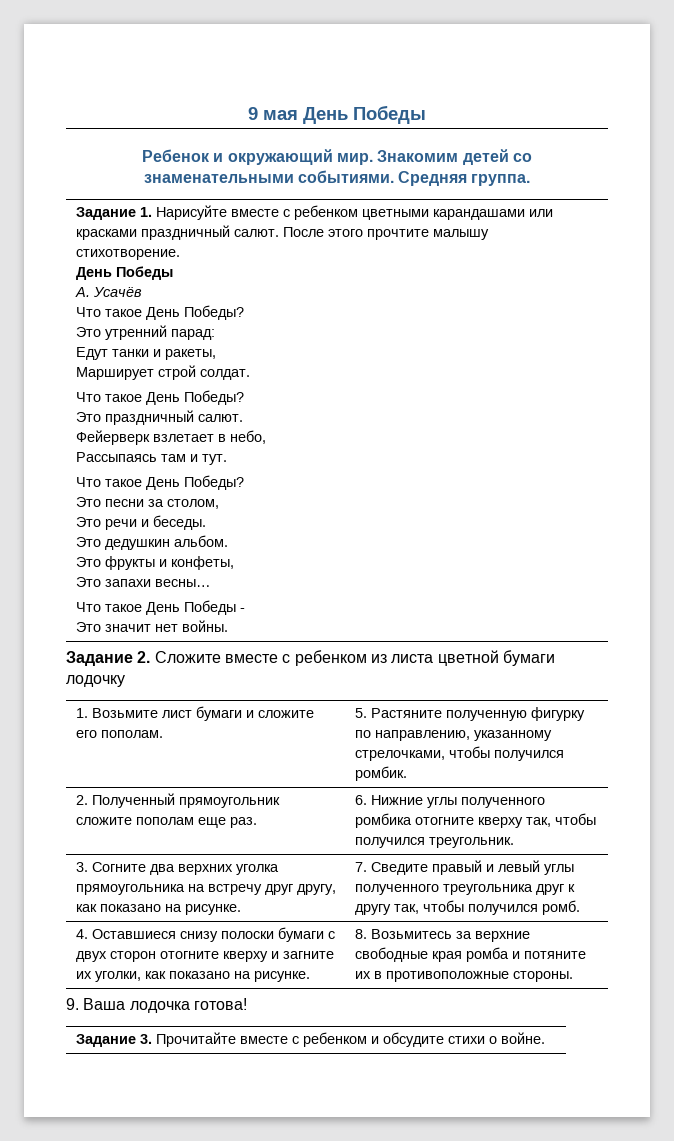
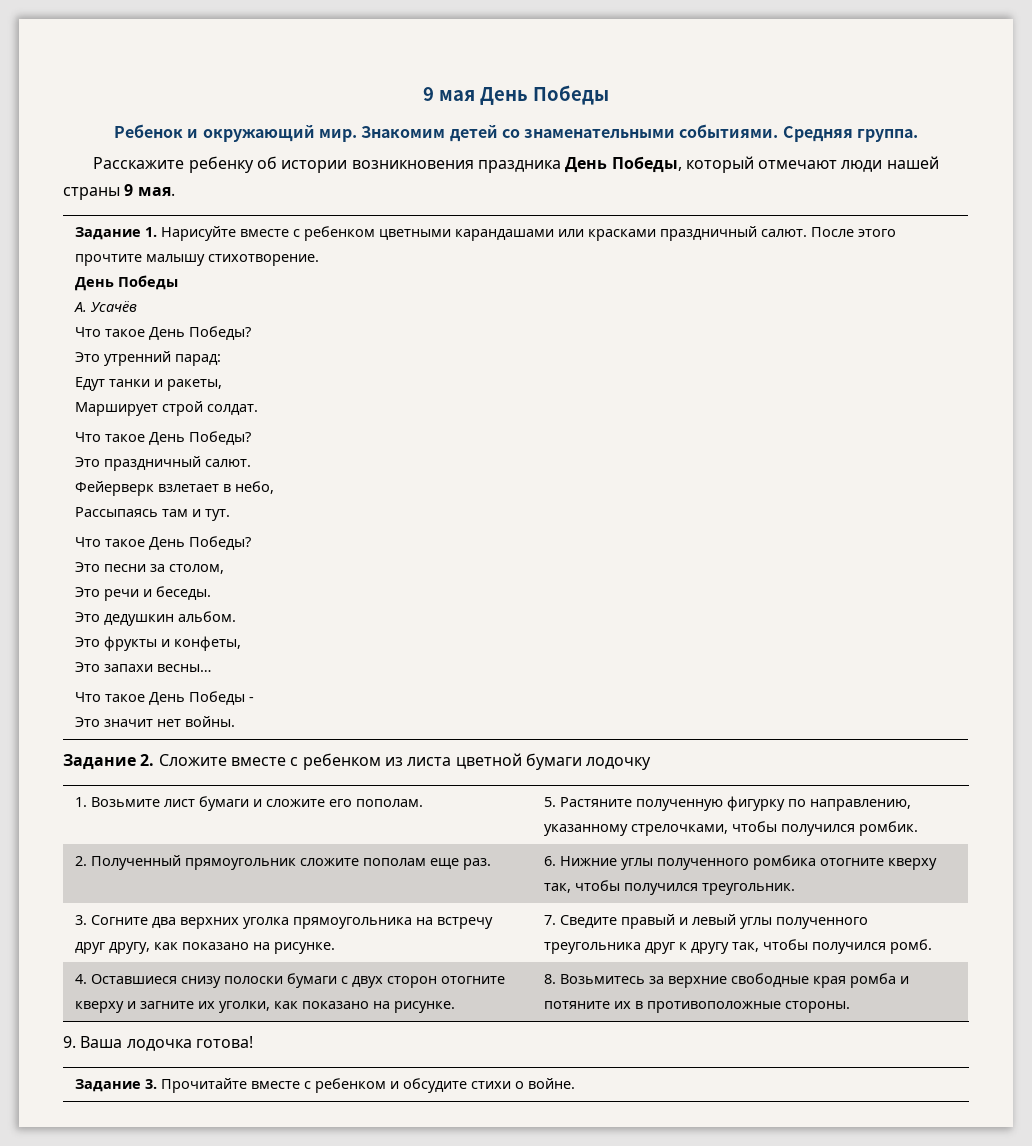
+ Расскажите ребенку об истории возникновения праздника День Победы, который отмечают люди нашей страны 9 мая.

